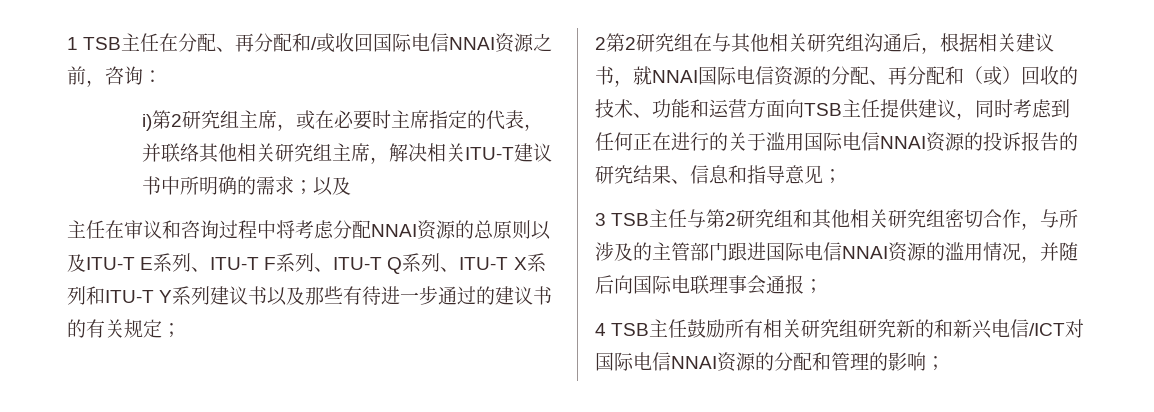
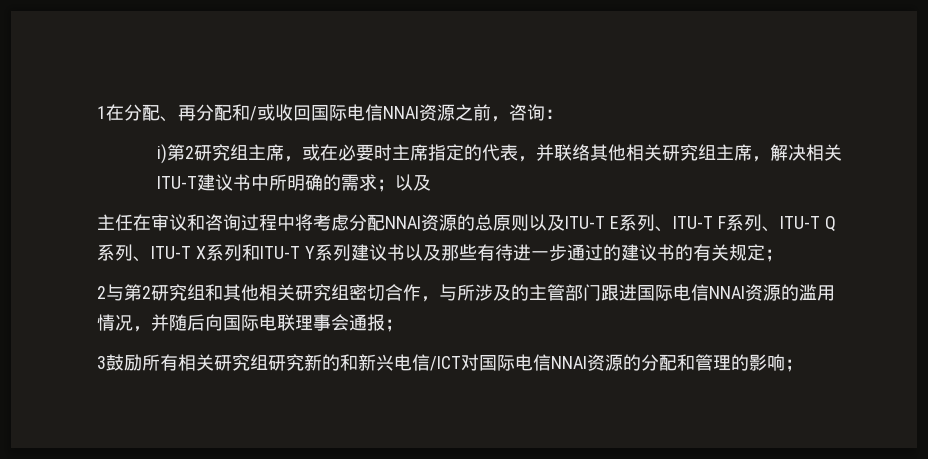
- 1 TSB主任在分配、再分配和/或收回国际电信NNAI资源之前，咨询：
+ 1在分配、再分配和/或收回国际电信NNAI资源之前，咨询：
- 2第2研究组在与其他相关研究组沟通后，根据相关建议书，就NNAI国际电信资源的分配、再分配和（或）回收的技术、功能和运营方面向TSB主任提供建议，同时考虑到任何正在进行的关于滥用国际电信NNAI资源的投诉报告的研究结果、信息和指导意见；
- 3 TSB主任与第2研究组和其他相关研究组密切合作，与所涉及的主管部门跟进国际电信NNAI资源的滥用情况，并随后向国际电联理事会通报；
+ 2与第2研究组和其他相关研究组密切合作，与所涉及的主管部门跟进国际电信NNAI资源的滥用情况，并随后向国际电联理事会通报；
- 4 TSB主任鼓励所有相关研究组研究新的和新兴电信/ICT对国际电信NNAI资源的分配和管理的影响；
+ 3鼓励所有相关研究组研究新的和新兴电信/ICT对国际电信NNAI资源的分配和管理的影响；

